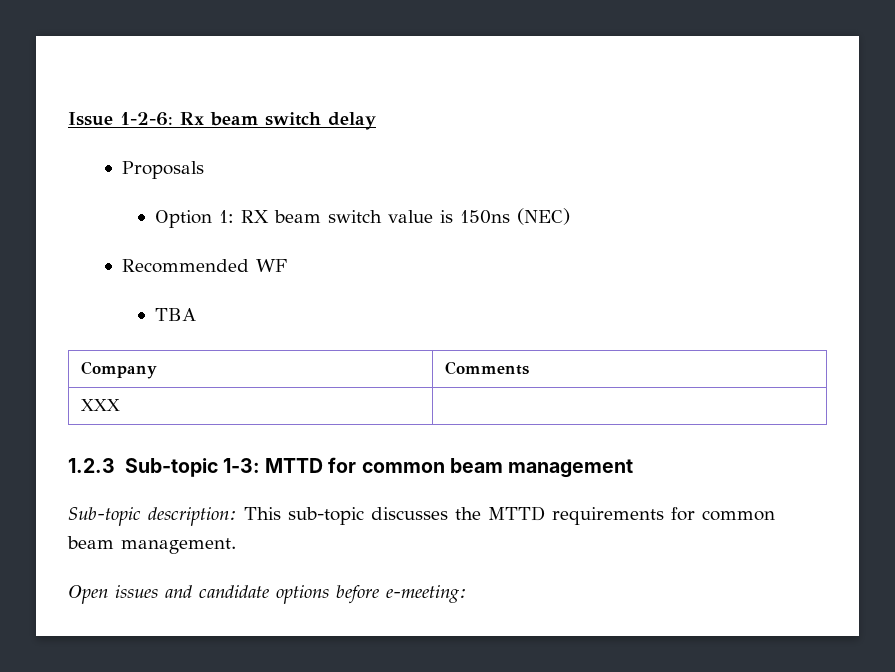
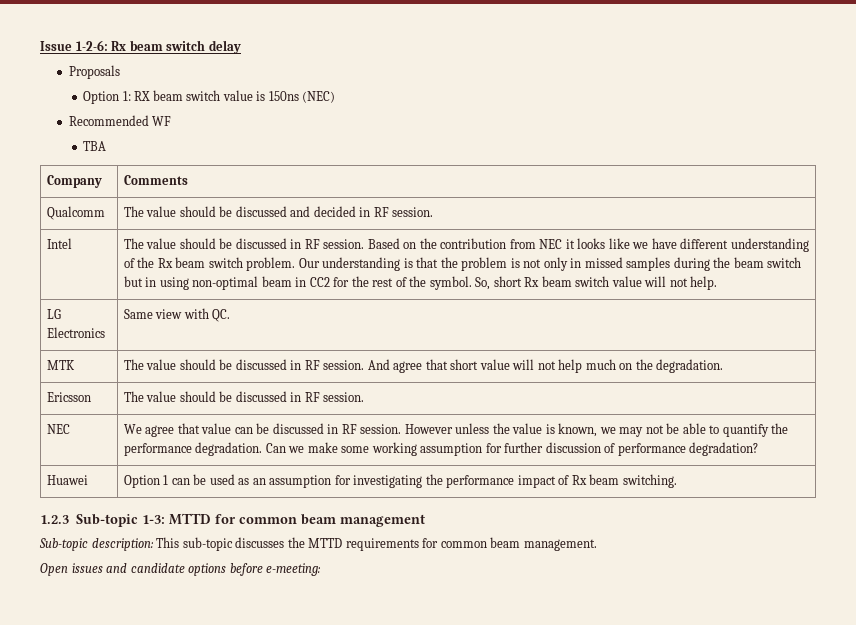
- XXX |
+ Qualcomm | The value should be discussed and decided in RF session.
+ Intel | The value should be discussed in RF session. Based on the contribution from NEC it looks like we have different understanding of the Rx beam switch problem. Our understanding is that the problem is not only in missed samples during the beam switch but in using non-optimal beam in CC2 for the rest of the symbol. So, short Rx beam switch value will not help.
+ LG Electronics | Same view with QC.
+ MTK | The value should be discussed in RF session. And agree that short value will not help much on the degradation.
+ Ericsson | The value should be discussed in RF session.
+ NEC | We agree that value can be discussed in RF session. However unless the value is known, we may not be able to quantify the performance degradation. Can we make some working assumption for further discussion of performance degradation?
+ Huawei | Option 1 can be used as an assumption for investigating the performance impact of Rx beam switching.

